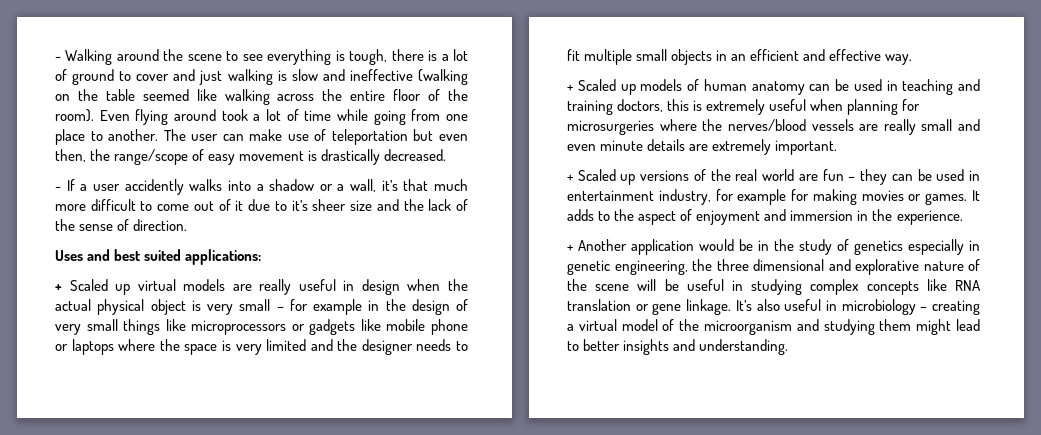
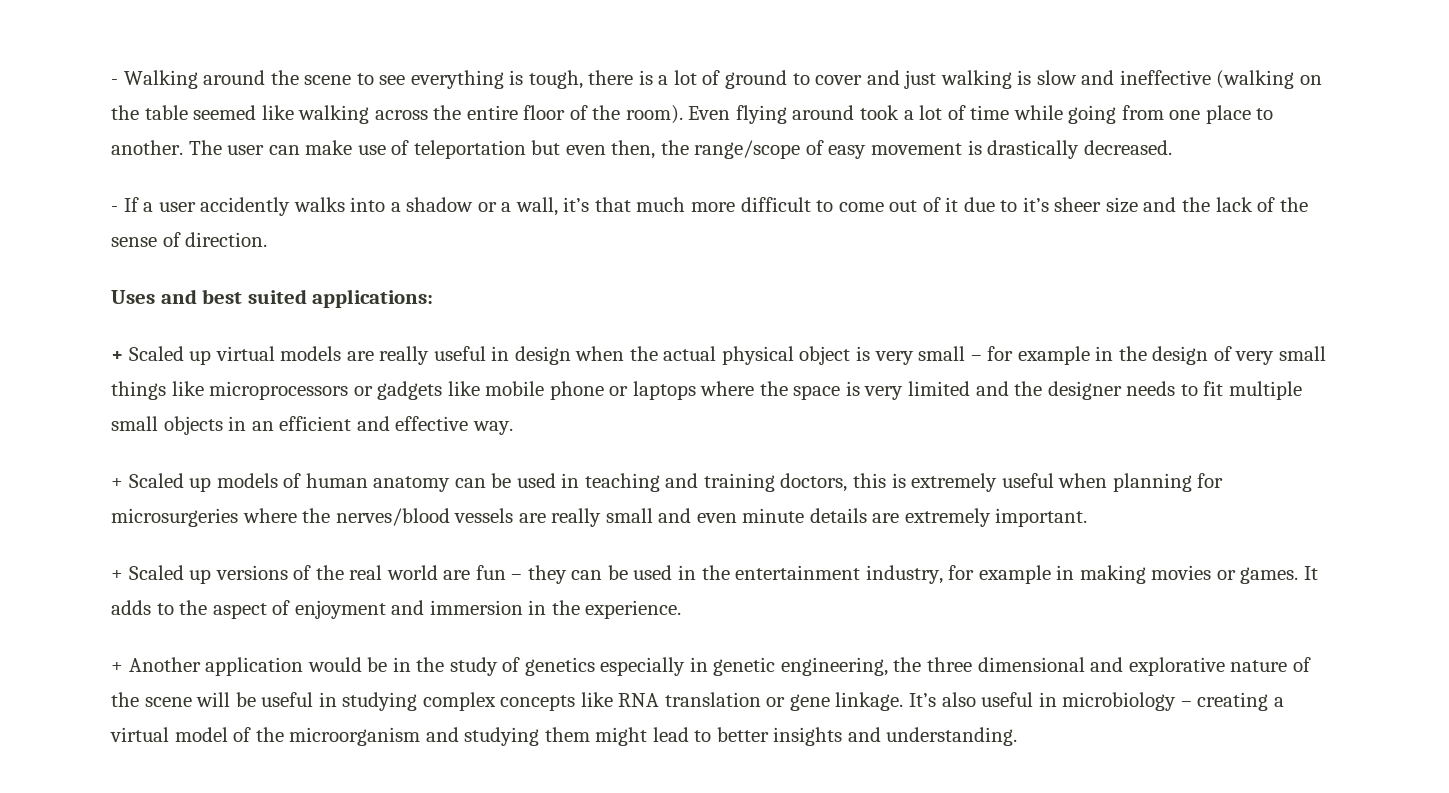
- + Scaled up versions of the real world are fun – they can be used in entertainment industry, for example for making movies or games.
+ + Scaled up versions of the real world are fun – they can be used in the entertainment industry, for example in making movies or games.

